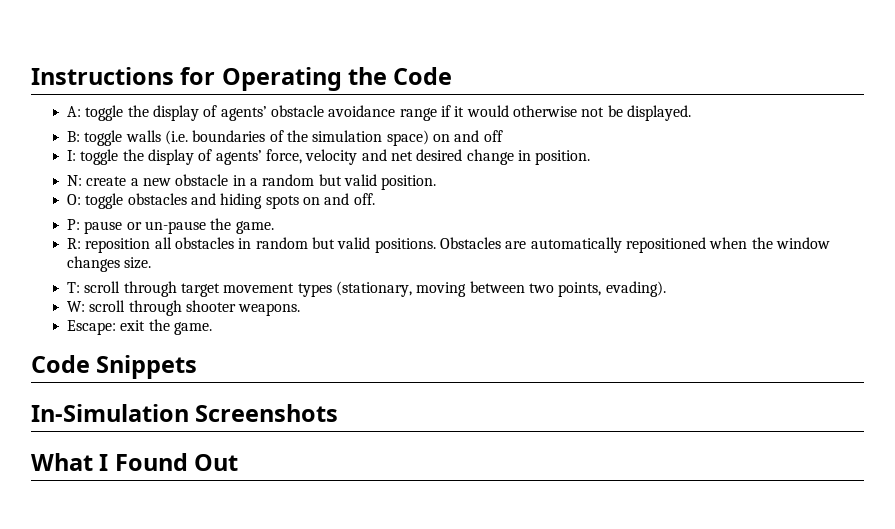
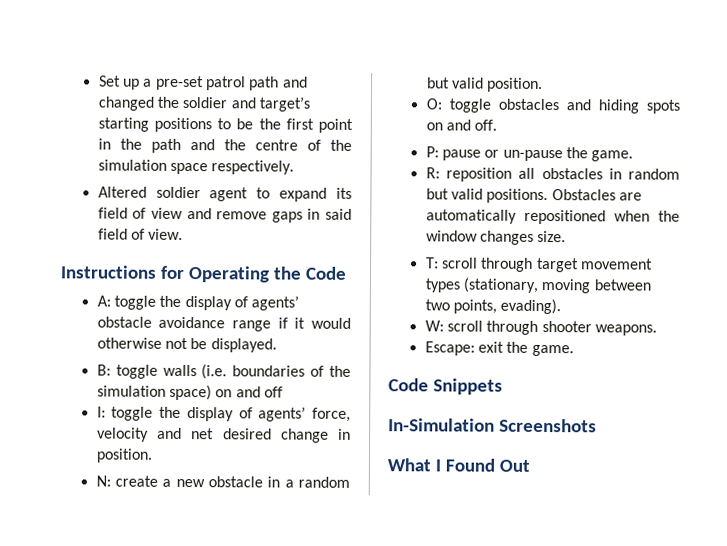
+ Set up a pre-set patrol path and changed the soldier and target’s starting positions to be the first point in the path and the centre of the simulation space respectively.
+ Altered soldier agent to expand its field of view and remove gaps in said field of view.

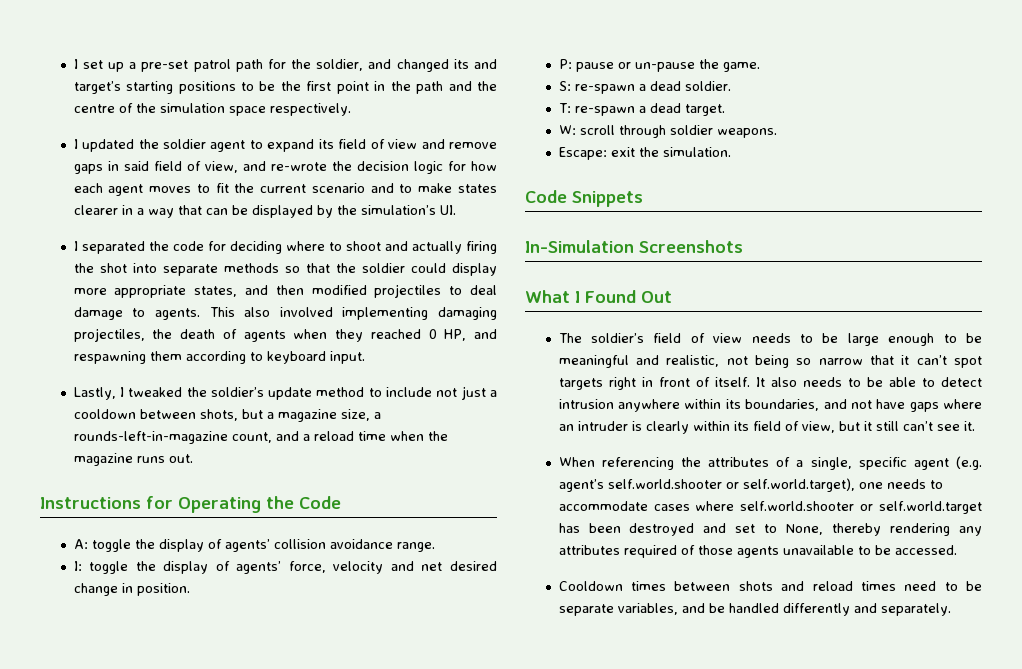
- Set up a pre-set patrol path and changed the soldier and target’s starting positions to be the first point in the path and the centre of the simulation space respectively.
+ I set up a pre-set patrol path for the soldier, and changed its and target’s starting positions to be the first point in the path and the centre of the simulation space respectively.
- Altered soldier agent to expand its field of view and remove gaps in said field of view.
+ I updated the soldier agent to expand its field of view and remove gaps in said field of view, and re-wrote the decision logic for how each agent moves to fit the current scenario and to make states clearer in a way that can be displayed by the simulation’s UI.
+ I separated the code for deciding where to shoot and actually firing the shot into separate methods so that the soldier could display more appropriate states, and then modified projectiles to deal damage to agents. This also involved implementing damaging projectiles, the death of agents when they reached 0 HP, and respawning them according to keyboard input.
+ Lastly, I tweaked the soldier’s update method to include not just a cooldown between shots, but a magazine size, a rounds-left-in-magazine count, and a reload time when the magazine runs out.
- A: toggle the display of agents’ obstacle avoidance range if it would otherwise not be displayed.
- B: toggle walls (i.e. boundaries of the simulation space) on and off
+ A: toggle the display of agents’ collision avoidance range.
- N: create a new obstacle in a random but valid position.
- O: toggle obstacles and hiding spots on and off.
- R: reposition all obstacles in random but valid positions. Obstacles are automatically repositioned when the window changes size.
- T: scroll through target movement types (stationary, moving between two points, evading).
+ S: re-spawn a dead soldier.
+ T: re-spawn a dead target.
- W: scroll through shooter weapons.
+ W: scroll through soldier weapons.
- Escape: exit the game.
+ Escape: exit the simulation.
+ The soldier’s field of view needs to be large enough to be meaningful and realistic, not being so narrow that it can’t spot targets right in front of itself. It also needs to be able to detect intrusion anywhere within its boundaries, and not have gaps where an intruder is clearly within its field of view, but it still can’t see it.
+ When referencing the attributes of a single, specific agent (e.g. agent’s self.world.shooter or self.world.target), one needs to accommodate cases where self.world.shooter or self.world.target has been destroyed and set to None, thereby rendering any attributes required of those agents unavailable to be accessed.
+ Cooldown times between shots and reload times need to be separate variables, and be handled differently and separately.

